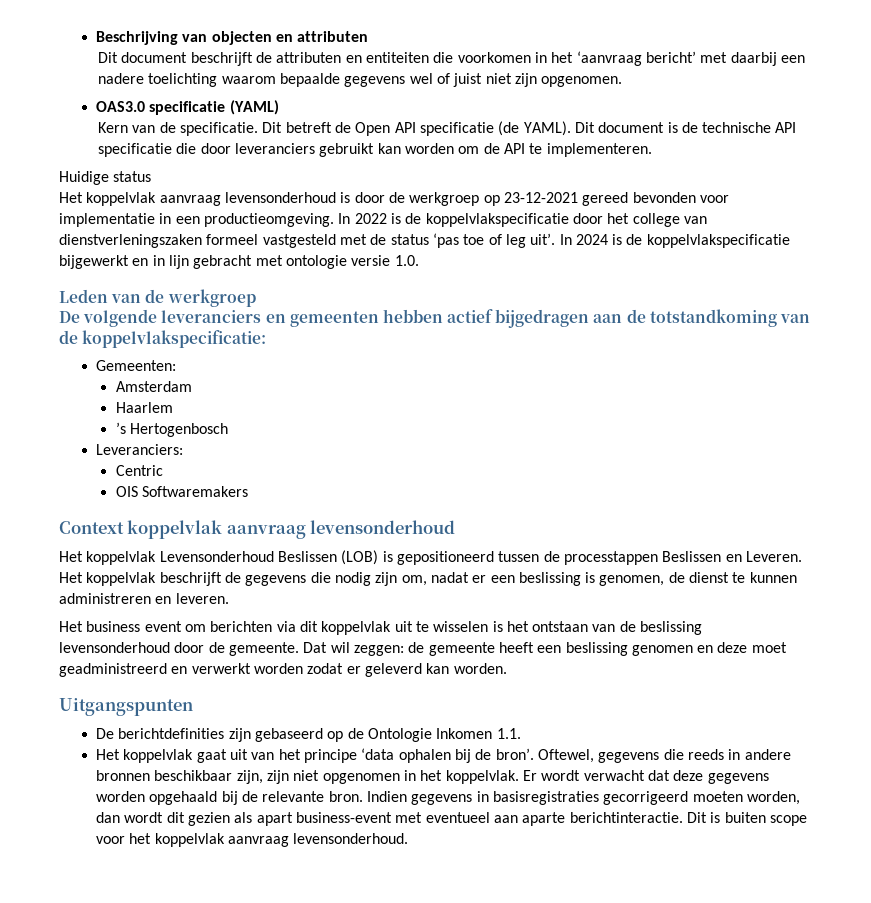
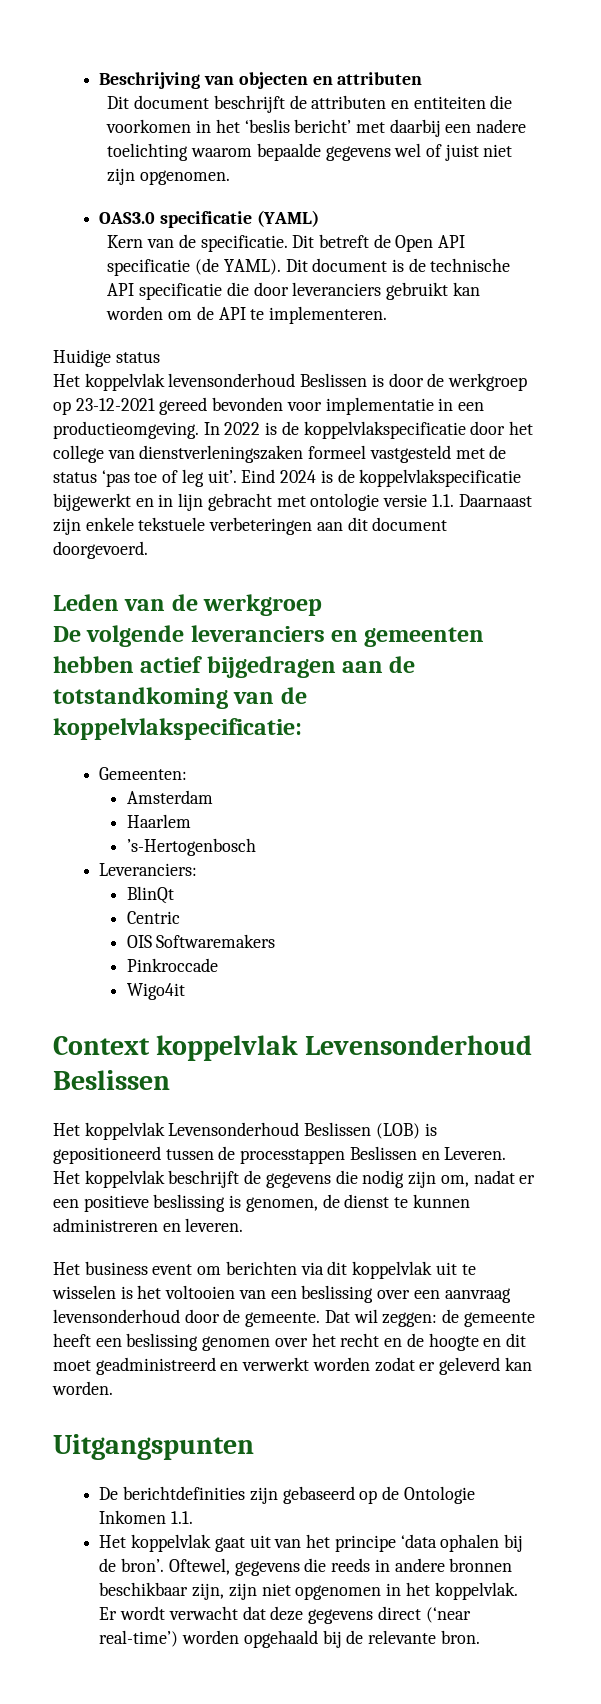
- Dit document beschrijft de attributen en entiteiten die voorkomen in het ‘aanvraag bericht’ met daarbij een nadere toelichting waarom bepaalde gegevens wel of juist niet zijn opgenomen.
+ Dit document beschrijft de attributen en entiteiten die voorkomen in het ‘beslis bericht’ met daarbij een nadere toelichting waarom bepaalde gegevens wel of juist niet zijn opgenomen.
- Het koppelvlak aanvraag levensonderhoud is door de werkgroep op 23-12-2021 gereed bevonden voor implementatie in een productieomgeving.
+ Het koppelvlak levensonderhoud Beslissen is door de werkgroep op 23-12-2021 gereed bevonden voor implementatie in een productieomgeving.
- In 2024 is de koppelvlakspecificatie bijgewerkt en in lijn gebracht met ontologie versie 1.0.
+ Eind 2024 is de koppelvlakspecificatie bijgewerkt en in lijn gebracht met ontologie versie 1.1. Daarnaast zijn enkele tekstuele verbeteringen aan dit document doorgevoerd.
- ’s Hertogenbosch
+ ’s-Hertogenbosch
+ BlinQt
+ Pinkroccade
+ Wigo4it
- Context koppelvlak aanvraag levensonderhoud
+ Context koppelvlak Levensonderhoud Beslissen
- Het koppelvlak beschrijft de gegevens die nodig zijn om, nadat er een beslissing is genomen, de dienst te kunnen administreren en leveren.
+ Het koppelvlak beschrijft de gegevens die nodig zijn om, nadat er een positieve beslissing is genomen, de dienst te kunnen administreren en leveren.
- Het business event om berichten via dit koppelvlak uit te wisselen is het ontstaan van de beslissing levensonderhoud door de gemeente.
+ Het business event om berichten via dit koppelvlak uit te wisselen is het voltooien van een beslissing over een aanvraag levensonderhoud door de gemeente.
- Dat wil zeggen: de gemeente heeft een beslissing genomen en deze moet geadministreerd en verwerkt worden zodat er geleverd kan worden.
+ Dat wil zeggen: de gemeente heeft een beslissing genomen over het recht en de hoogte en dit moet geadministreerd en verwerkt worden zodat er geleverd kan worden.
- Er wordt verwacht dat deze gegevens worden opgehaald bij de relevante bron. Indien gegevens in basisregistraties gecorrigeerd moeten worden, dan wordt dit gezien als apart business-event met eventueel aan aparte berichtinteractie. Dit is buiten scope voor het koppelvlak aanvraag levensonderhoud.
+ Er wordt verwacht dat deze gegevens direct (‘near real-time’) worden opgehaald bij de relevante bron.

